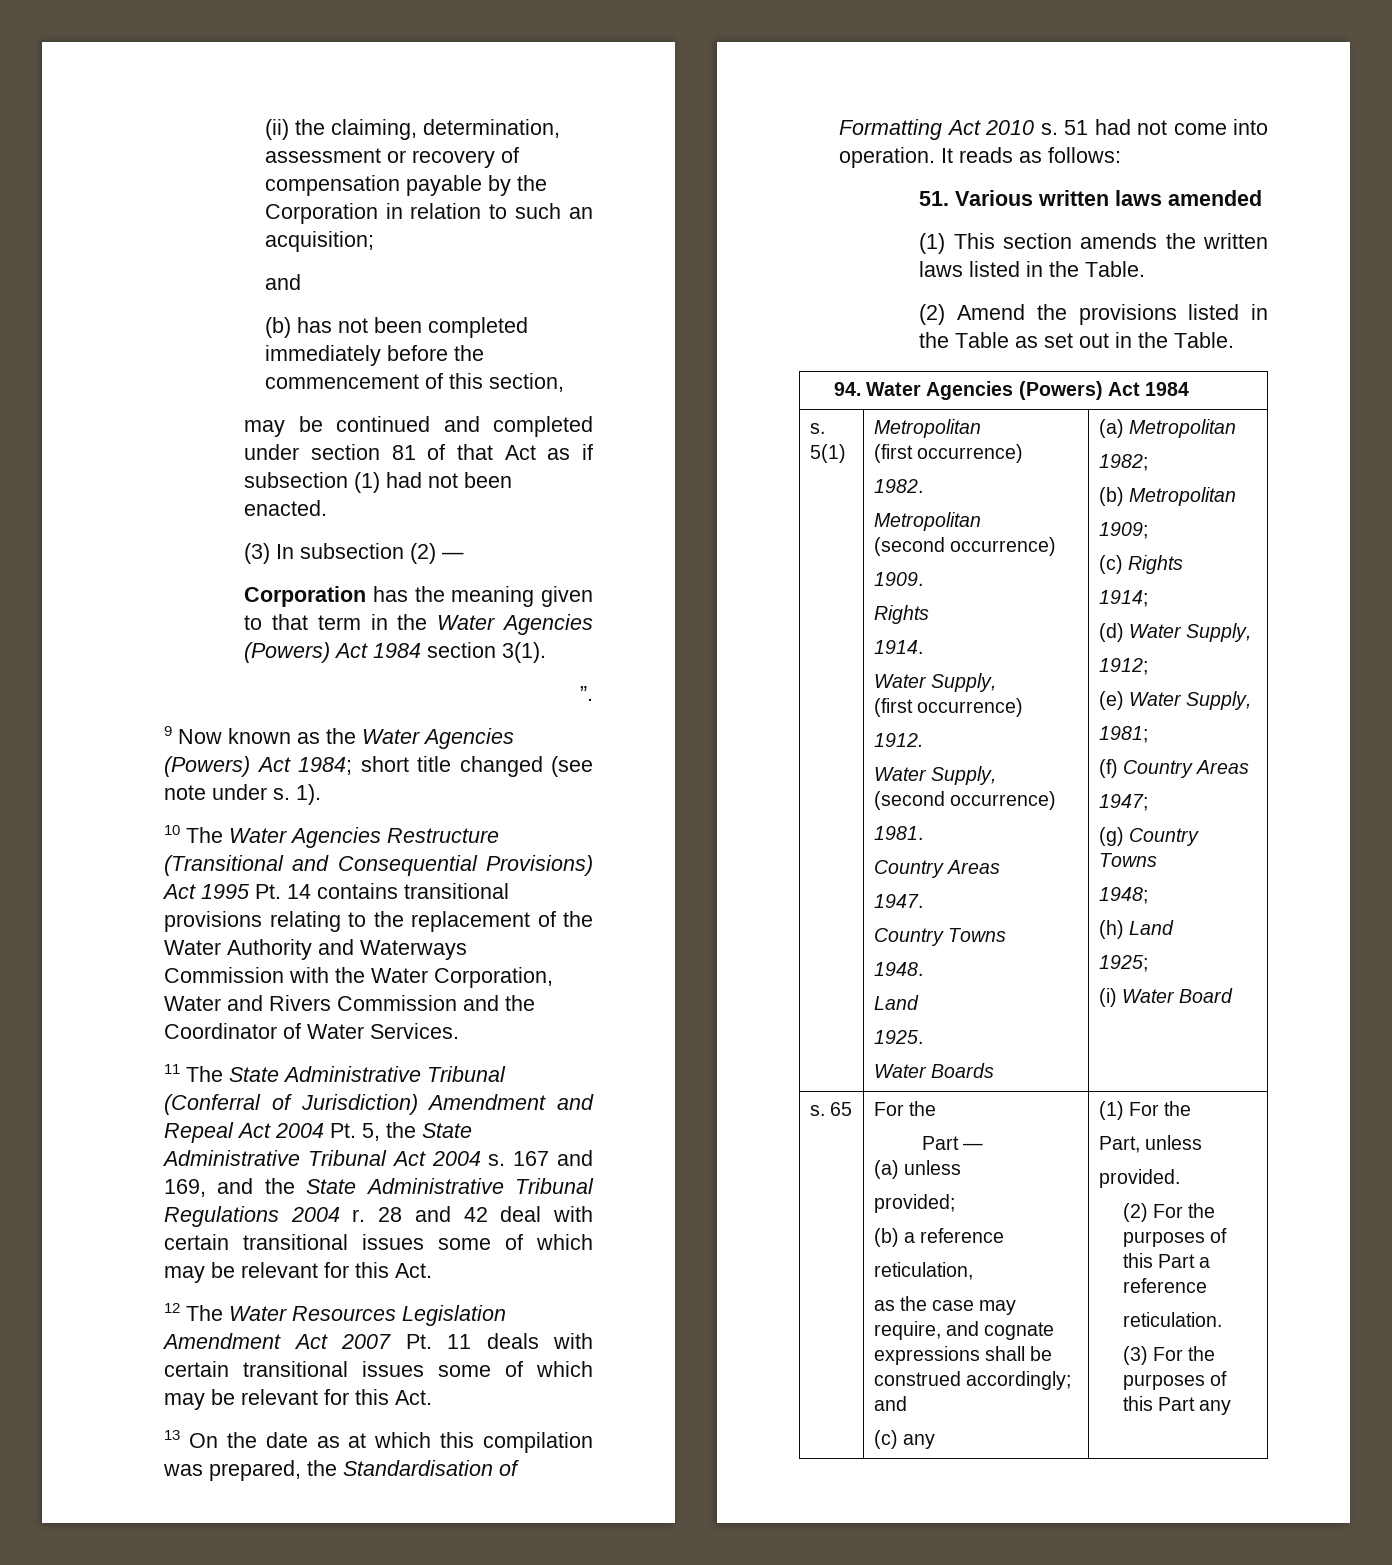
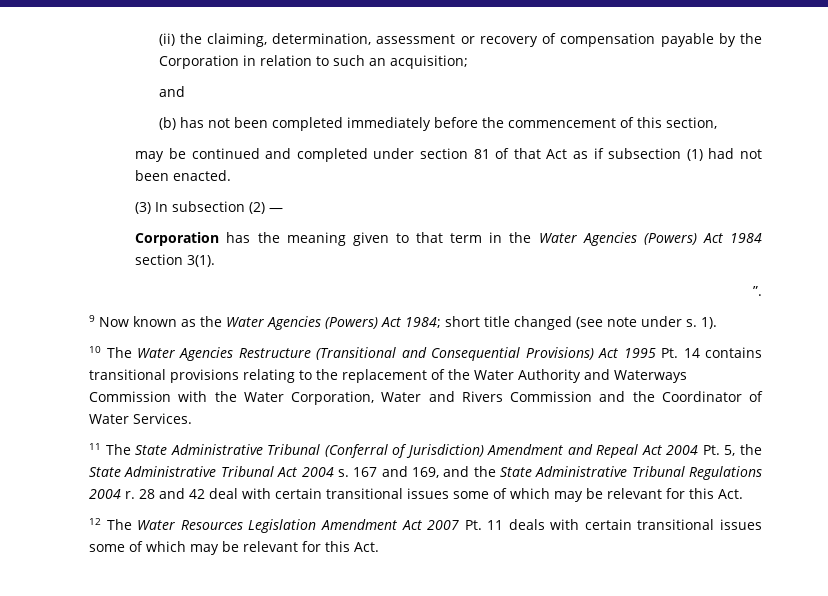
- 13 On the date as at which this compilation was prepared, the Standardisation of Formatting Act 2010 s. 51 had not come into operation. It reads as follows:
- 51. Various written laws amended
- (1) This section amends the written laws listed in the Table.
- (2) Amend the provisions listed in the Table as set out in the Table.
- 94. Water Agencies (Powers) Act 1984
- s. 5(1) | Metropolitan
- (first occurrence)
- 1982.
- Metropolitan
- (second occurrence)
- 1909.
- Rights
- 1914.
- Water Supply,
- (first occurrence)
- 1912.
- Water Supply,
- (second occurrence)
- 1981.
- Country Areas
- 1947.
- Country Towns
- 1948.
- Land
- 1925.
- Water Boards | (a) Metropolitan
- 1982;
- (b) Metropolitan
- 1909;
- (c) Rights
- 1914;
- (d) Water Supply,
- 1912;
- (e) Water Supply,
- 1981;
- (f) Country Areas
- 1947;
- (g) Country Towns
- 1948;
- (h) Land
- 1925;
- (i) Water Board
- s. 65 | For the
- Part —
- (a) unless
- provided;
- (b) a reference
- reticulation,
- as the case may require, and cognate expressions shall be construed accordingly; and
- (c) any | (1) For the
- Part, unless
- provided.
- (2) For the purposes of this Part a reference
- reticulation.
- (3) For the purposes of this Part any

